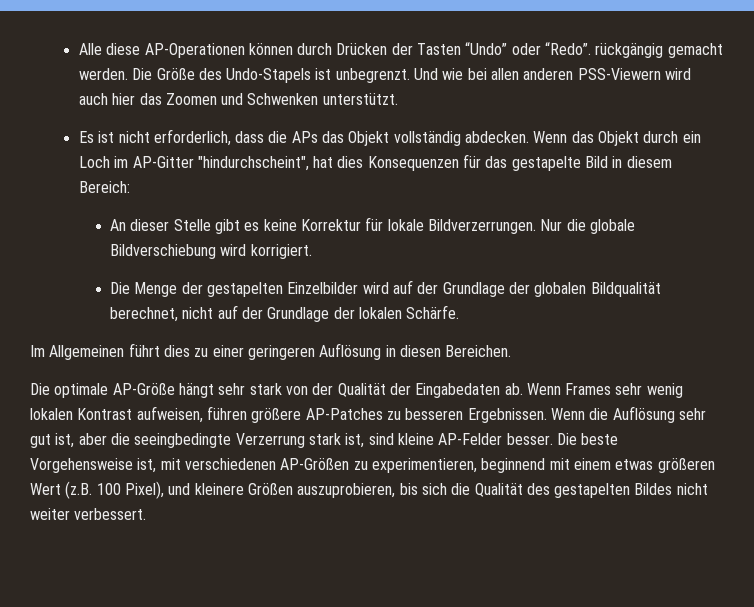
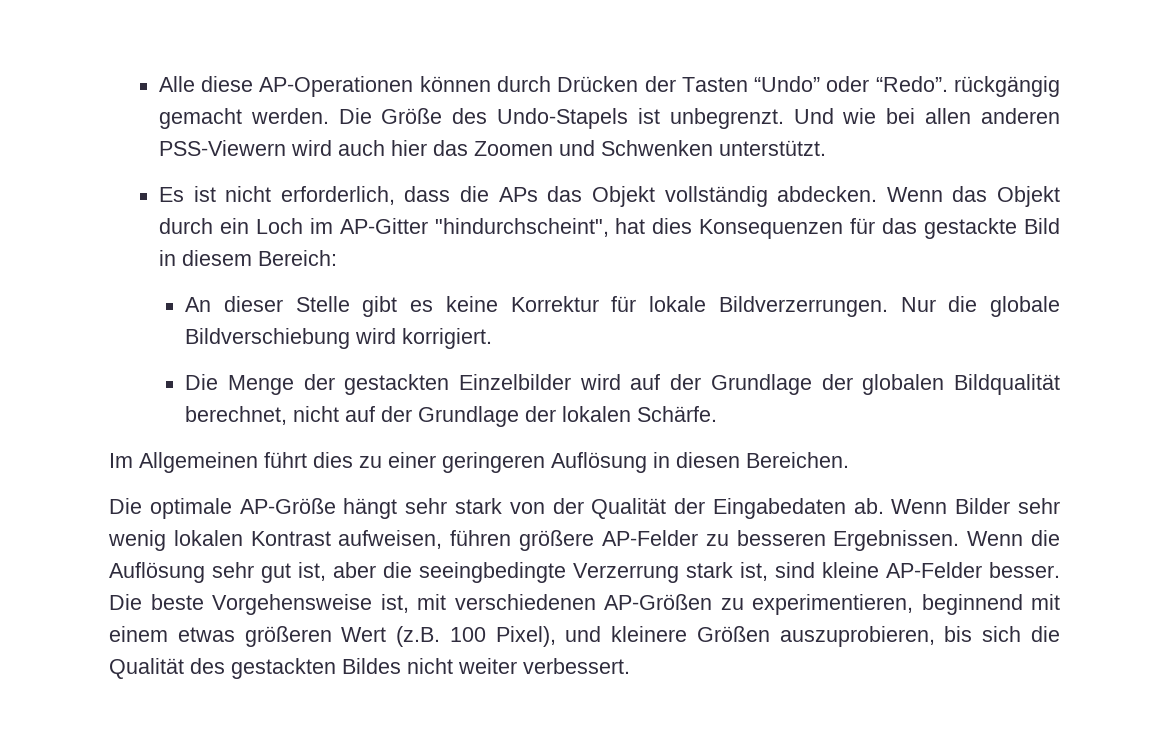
- Wenn das Objekt durch ein Loch im AP-Gitter "hindurchscheint", hat dies Konsequenzen für das gestapelte Bild in diesem Bereich:
+ Wenn das Objekt durch ein Loch im AP-Gitter "hindurchscheint", hat dies Konsequenzen für das gestackte Bild in diesem Bereich:
- Die Menge der gestapelten Einzelbilder wird auf der Grundlage der globalen Bildqualität berechnet, nicht auf der Grundlage der lokalen Schärfe.
+ Die Menge der gestackten Einzelbilder wird auf der Grundlage der globalen Bildqualität berechnet, nicht auf der Grundlage der lokalen Schärfe.
- Wenn Frames sehr wenig lokalen Kontrast aufweisen, führen größere AP-Patches zu besseren Ergebnissen.
+ Wenn Bilder sehr wenig lokalen Kontrast aufweisen, führen größere AP-Felder zu besseren Ergebnissen.
- Die beste Vorgehensweise ist, mit verschiedenen AP-Größen zu experimentieren, beginnend mit einem etwas größeren Wert (z.B. 100 Pixel), und kleinere Größen auszuprobieren, bis sich die Qualität des gestapelten Bildes nicht weiter verbessert.
+ Die beste Vorgehensweise ist, mit verschiedenen AP-Größen zu experimentieren, beginnend mit einem etwas größeren Wert (z.B. 100 Pixel), und kleinere Größen auszuprobieren, bis sich die Qualität des gestackten Bildes nicht weiter verbessert.

